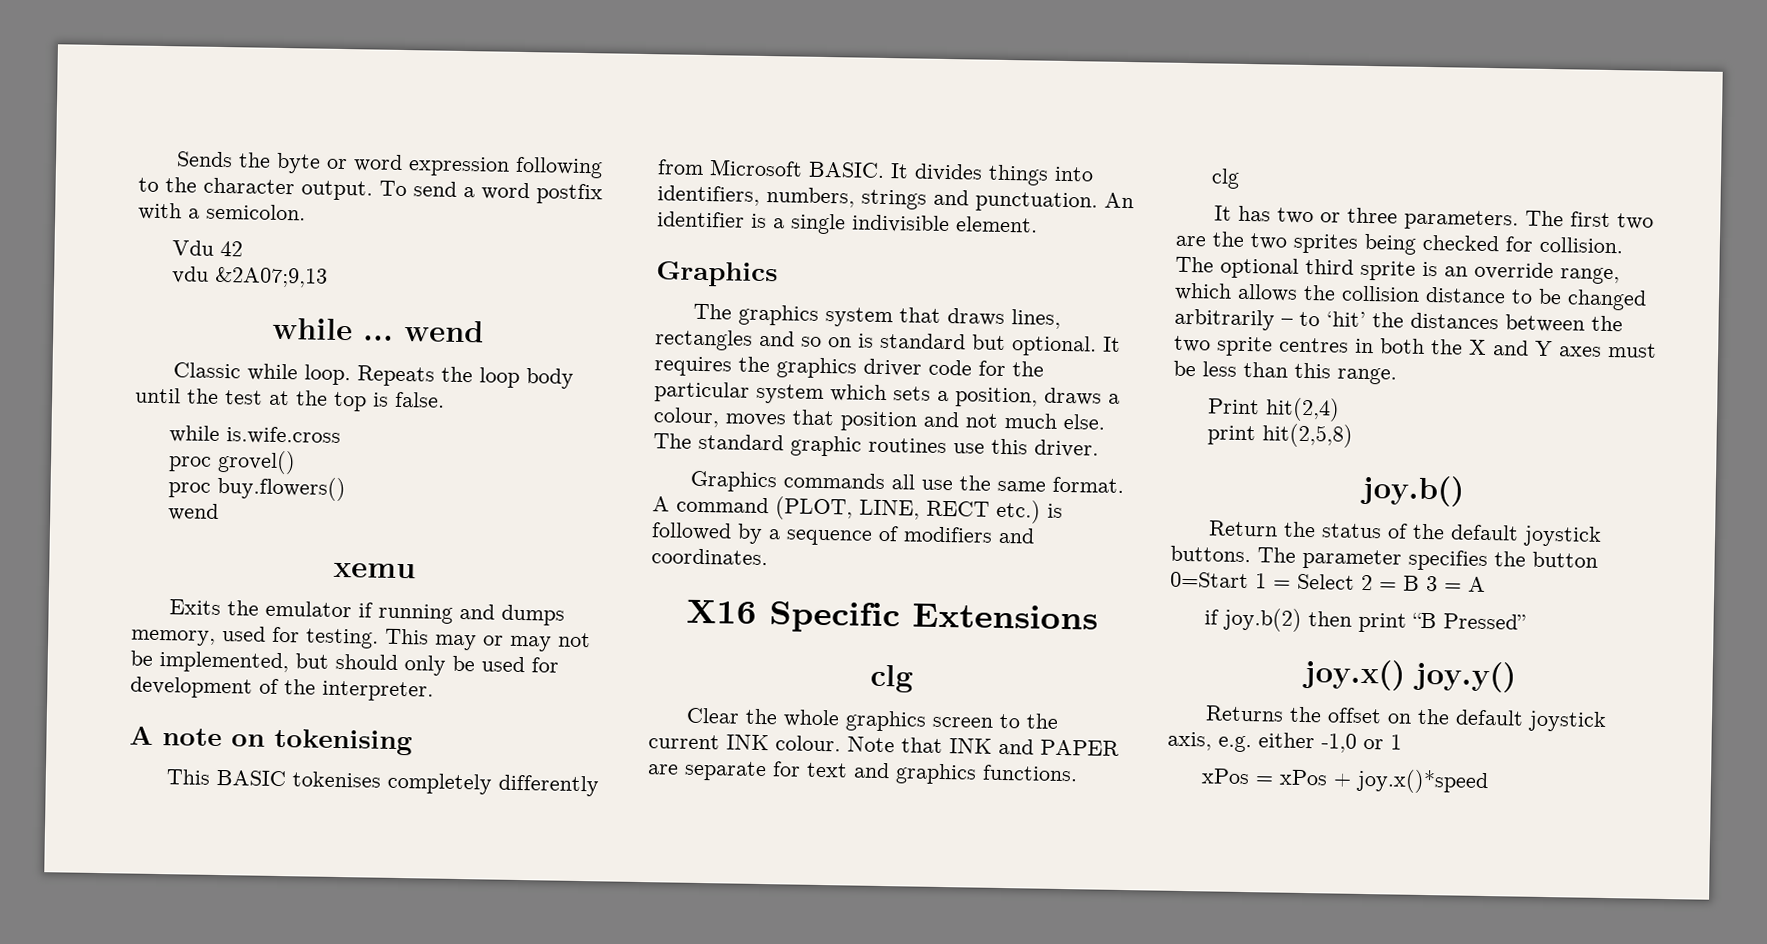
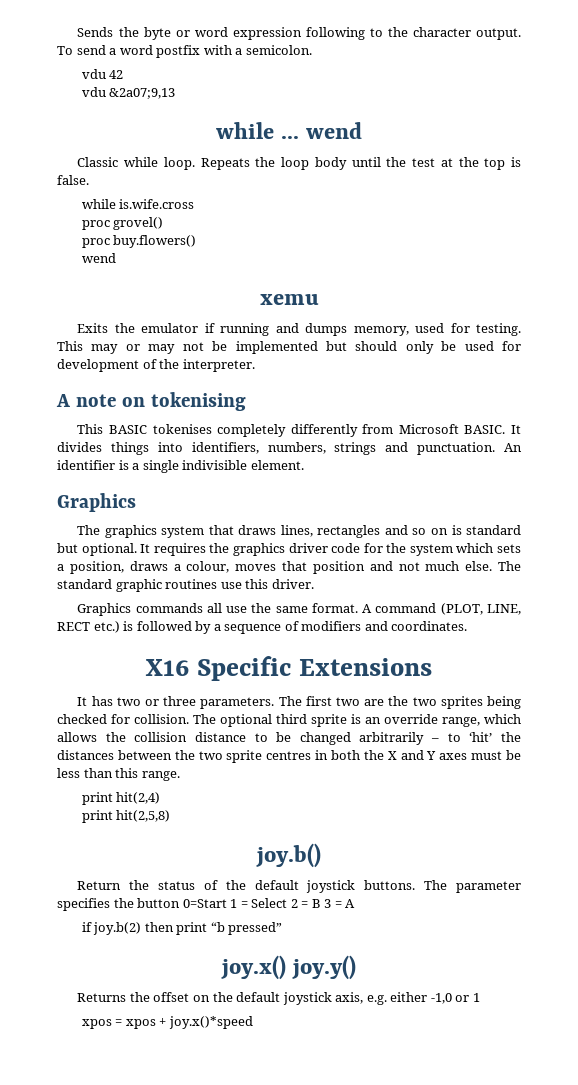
- Vdu 42
+ vdu 42
- vdu &2A07;9,13
+ vdu &2a07;9,13
- This may or may not be implemented, but should only be used for development of the interpreter.
+ This may or may not be implemented but should only be used for development of the interpreter.
- It requires the graphics driver code for the particular system which sets a position, draws a colour, moves that position and not much else.
+ It requires the graphics driver code for the system which sets a position, draws a colour, moves that position and not much else.
  X16 Specific Extensions
- clg
- Clear the whole graphics screen to the current INK colour. Note that INK and PAPER are separate for text and graphics functions.
- clg
- Print hit(2,4)
+ print hit(2,4)
- if joy.b(2) then print “B Pressed”
+ if joy.b(2) then print “b pressed”
- xPos = xPos + joy.x()*speed
+ xpos = xpos + joy.x()*speed

